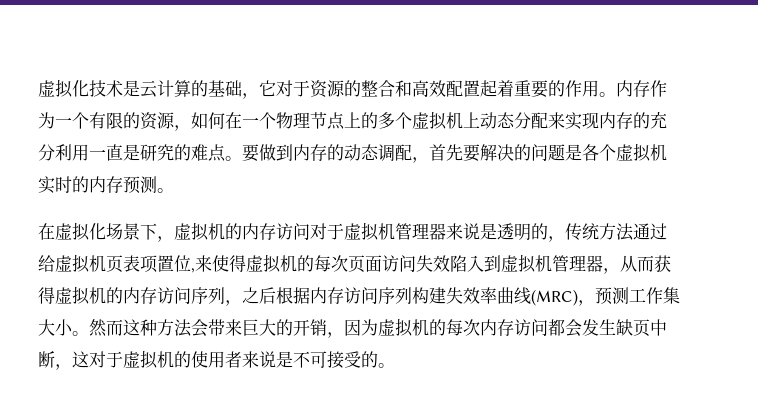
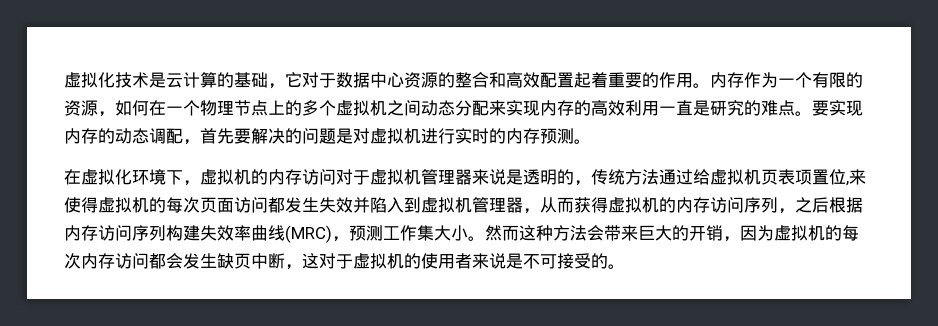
- 虚拟化技术是云计算的基础，它对于资源的整合和高效配置起着重要的作用。
+ 虚拟化技术是云计算的基础，它对于数据中心资源的整合和高效配置起着重要的作用。
- 内存作为一个有限的资源，如何在一个物理节点上的多个虚拟机上动态分配来实现内存的充分利用一直是研究的难点。
+ 内存作为一个有限的资源，如何在一个物理节点上的多个虚拟机之间动态分配来实现内存的高效利用一直是研究的难点。
- 要做到内存的动态调配，首先要解决的问题是各个虚拟机实时的内存预测。
+ 要实现内存的动态调配，首先要解决的问题是对虚拟机进行实时的内存预测。
- 在虚拟化场景下，虚拟机的内存访问对于虚拟机管理器来说是透明的，传统方法通过给虚拟机页表项置位,来使得虚拟机的每次页面访问失效陷入到虚拟机管理器，从而获得虚拟机的内存访问序列，之后根据内存访问序列构建失效率曲线(MRC)，预测工作集大小。
+ 在虚拟化环境下，虚拟机的内存访问对于虚拟机管理器来说是透明的，传统方法通过给虚拟机页表项置位,来使得虚拟机的每次页面访问都发生失效并陷入到虚拟机管理器，从而获得虚拟机的内存访问序列，之后根据内存访问序列构建失效率曲线(MRC)，预测工作集大小。

